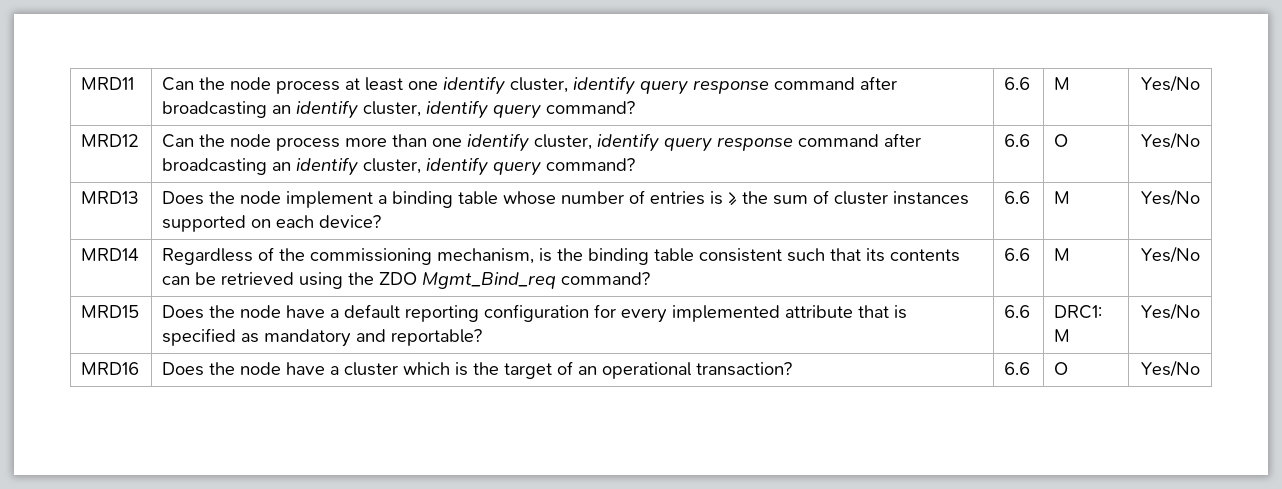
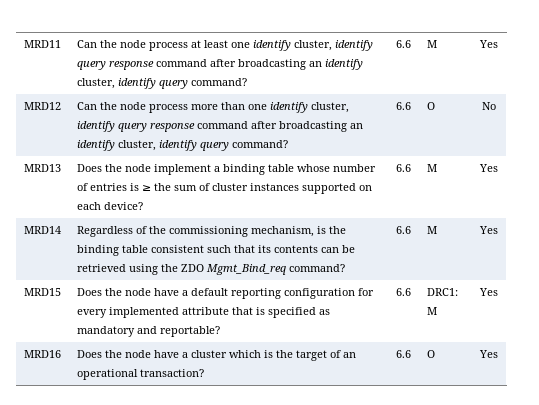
- MRD11 | Can the node process at least one identify cluster, identify query response command after broadcasting an identify cluster, identify query command? | 6.6 | M | Yes/No
+ MRD11 | Can the node process at least one identify cluster, identify query response command after broadcasting an identify cluster, identify query command? | 6.6 | M | Yes
- MRD12 | Can the node process more than one identify cluster, identify query response command after broadcasting an identify cluster, identify query command? | 6.6 | O | Yes/No
+ MRD12 | Can the node process more than one identify cluster, identify query response command after broadcasting an identify cluster, identify query command? | 6.6 | O | No
- MRD13 | Does the node implement a binding table whose number of entries is ≥ the sum of cluster instances supported on each device? | 6.6 | M | Yes/No
+ MRD13 | Does the node implement a binding table whose number of entries is ≥ the sum of cluster instances supported on each device? | 6.6 | M | Yes
- MRD14 | Regardless of the commissioning mechanism, is the binding table consistent such that its contents can be retrieved using the ZDO Mgmt_Bind_req command? | 6.6 | M | Yes/No
+ MRD14 | Regardless of the commissioning mechanism, is the binding table consistent such that its contents can be retrieved using the ZDO Mgmt_Bind_req command? | 6.6 | M | Yes
- MRD15 | Does the node have a default reporting configuration for every implemented attribute that is specified as mandatory and reportable? | 6.6 | DRC1: M | Yes/No
+ MRD15 | Does the node have a default reporting configuration for every implemented attribute that is specified as mandatory and reportable? | 6.6 | DRC1: M | Yes
- MRD16 | Does the node have a cluster which is the target of an operational transaction? | 6.6 | O | Yes/No
+ MRD16 | Does the node have a cluster which is the target of an operational transaction? | 6.6 | O | Yes

